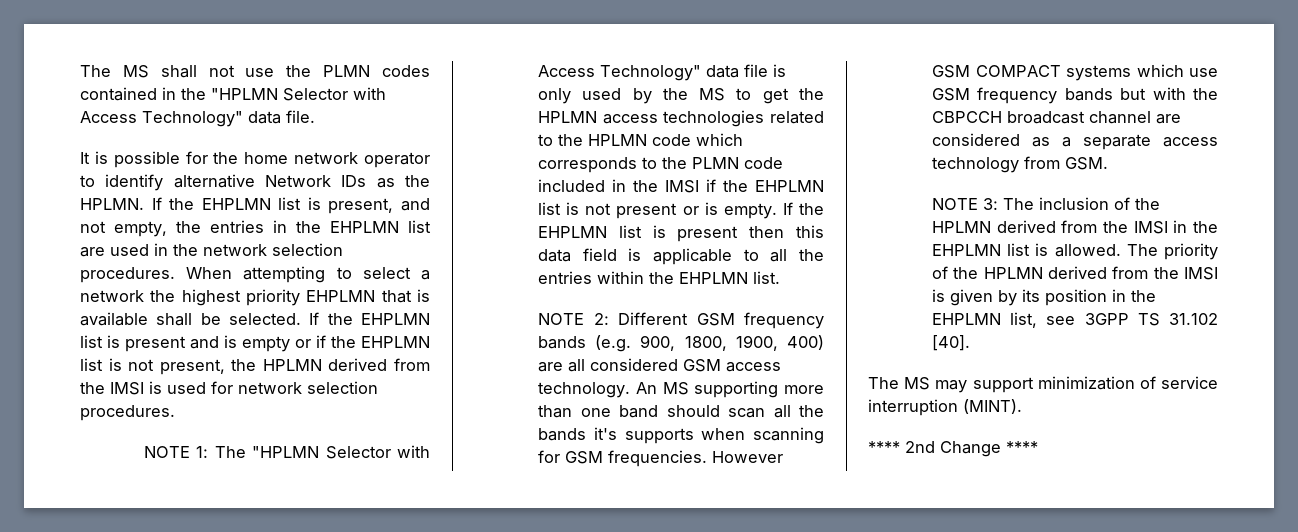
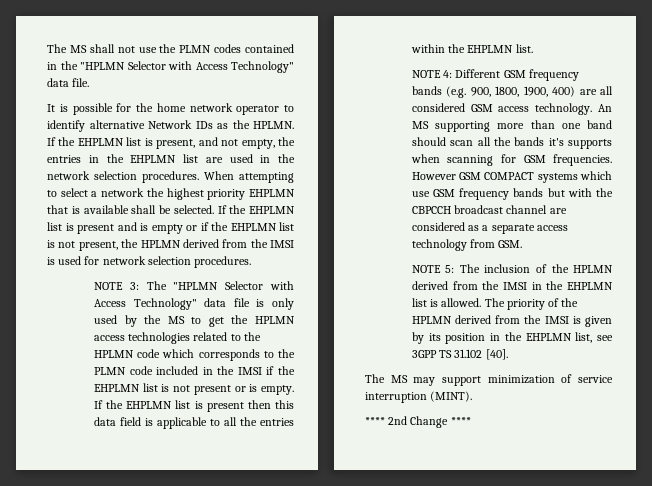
- NOTE 1: The "HPLMN Selector with Access Technology" data file is only used by the MS to get the HPLMN access technologies related to the HPLMN code which corresponds to the PLMN code included in the IMSI if the EHPLMN list is not present or is empty.
+ NOTE 3: The "HPLMN Selector with Access Technology" data file is only used by the MS to get the HPLMN access technologies related to the HPLMN code which corresponds to the PLMN code included in the IMSI if the EHPLMN list is not present or is empty.
- NOTE 2: Different GSM frequency bands (e.g. 900, 1800, 1900, 400) are all considered GSM access technology.
+ NOTE 4: Different GSM frequency bands (e.g. 900, 1800, 1900, 400) are all considered GSM access technology.
- NOTE 3: The inclusion of the HPLMN derived from the IMSI in the EHPLMN list is allowed.
+ NOTE 5: The inclusion of the HPLMN derived from the IMSI in the EHPLMN list is allowed.

